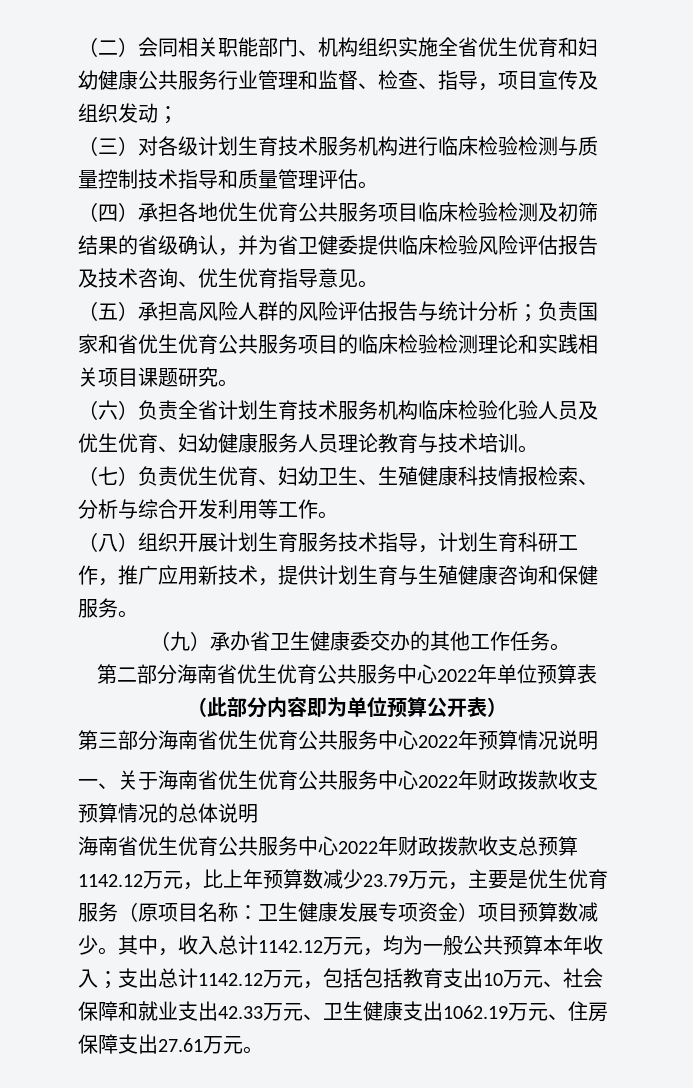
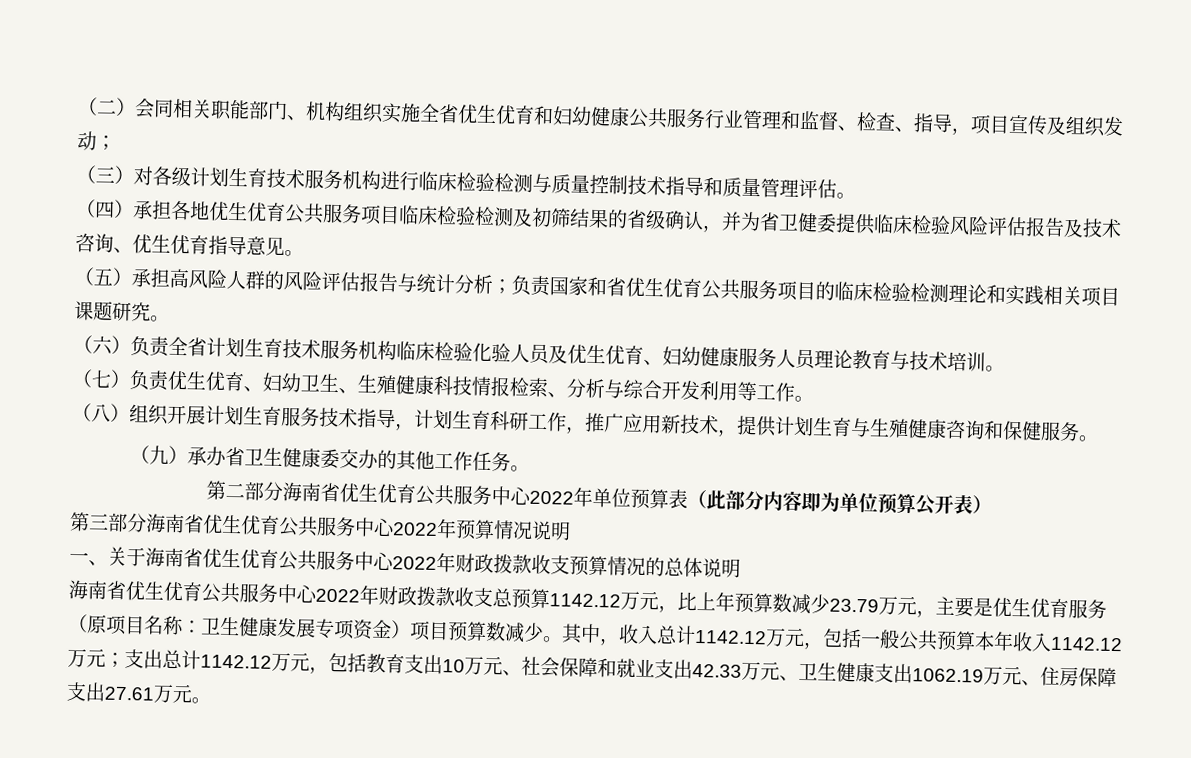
- 其中，收入总计1142.12万元，均为一般公共预算本年收入；支出总计1142.12万元，包括包括教育支出10万元、社会保障和就业支出42.33万元、卫生健康支出1062.19万元、住房保障支出27.61万元。
+ 其中，收入总计1142.12万元，包括一般公共预算本年收入1142.12万元；支出总计1142.12万元，包括教育支出10万元、社会保障和就业支出42.33万元、卫生健康支出1062.19万元、住房保障支出27.61万元。

